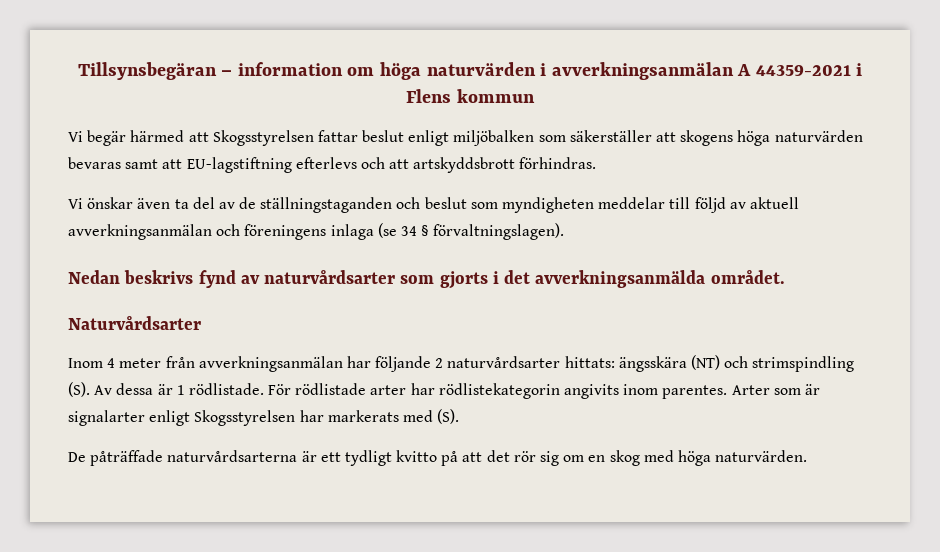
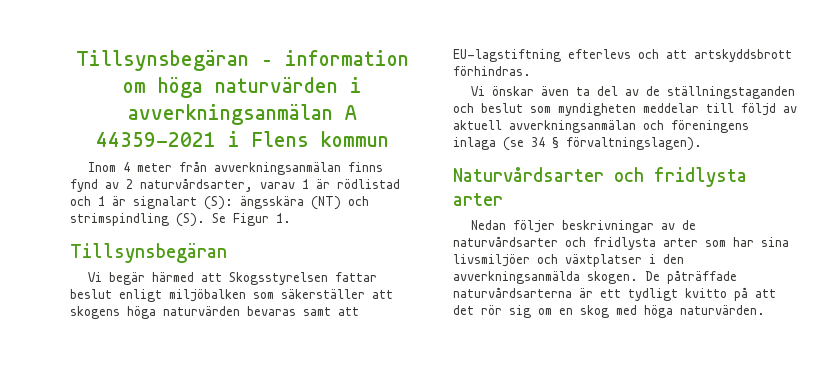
+ Inom 4 meter från avverkningsanmälan finns fynd av 2 naturvårdsarter, varav 1 är rödlistad och 1 är signalart (S): ängsskära (NT) och strimspindling (S). Se Figur 1.
+ Tillsynsbegäran
- Nedan beskrivs fynd av naturvårdsarter som gjorts i det avverkningsanmälda området.
- Naturvårdsarter
- Inom 4 meter från avverkningsanmälan har följande 2 naturvårdsarter hittats: ängsskära (NT) och strimspindling (S). Av dessa är 1 rödlistade. För rödlistade arter har rödlistekategorin angivits inom parentes. Arter som är signalarter enligt Skogsstyrelsen har markerats med (S).
- De påträffade naturvårdsarterna är ett tydligt kvitto på att det rör sig om en skog med höga naturvärden.
+ Naturvårdsarter och fridlysta arter
+ Nedan följer beskrivningar av de naturvårdsarter och fridlysta arter som har sina livsmiljöer och växtplatser i den avverkningsanmälda skogen. De påträffade naturvårdsarterna är ett tydligt kvitto på att det rör sig om en skog med höga naturvärden.

